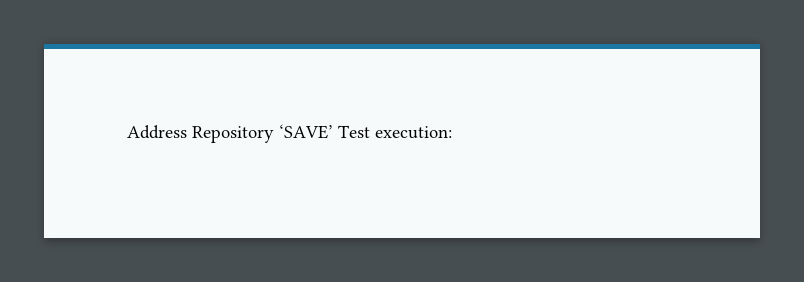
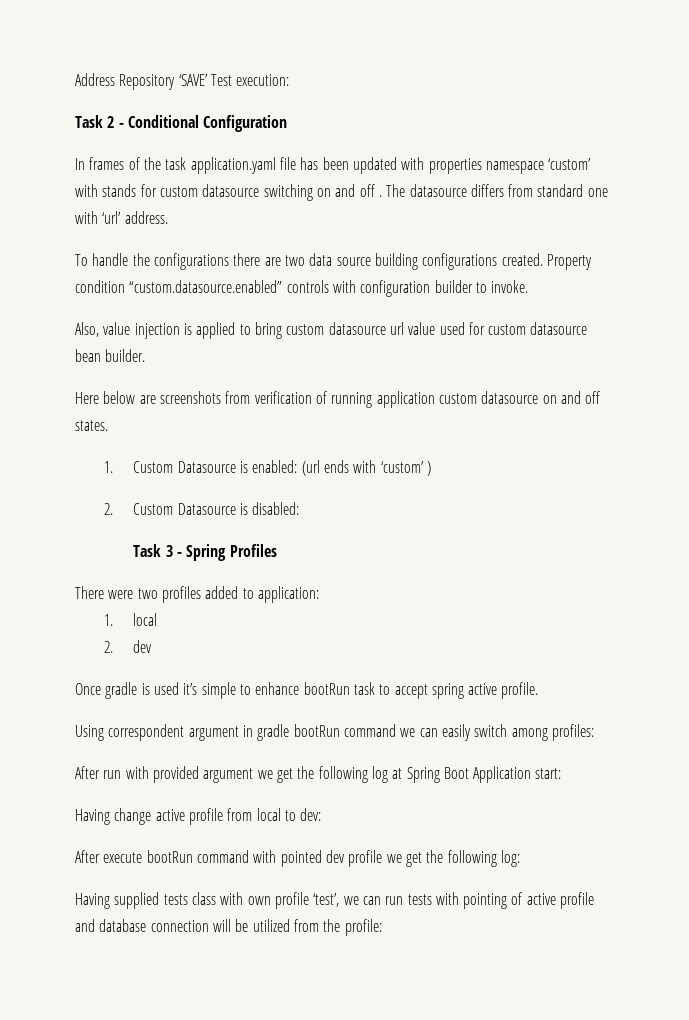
+ Task 2 - Conditional Configuration
+ In frames of the task application.yaml file has been updated with properties namespace ‘custom’ with stands for custom datasource switching on and off . The datasource differs from standard one with ‘url’ address.
+ To handle the configurations there are two data source building configurations created. Property condition “custom.datasource.enabled” controls with configuration builder to invoke.
+ Also, value injection is applied to bring custom datasource url value used for custom datasource bean builder.
+ Here below are screenshots from verification of running application custom datasource on and off states.
+ 1. Custom Datasource is enabled: (url ends with ‘custom’ )
+ 2. Custom Datasource is disabled:
+ Task 3 - Spring Profiles
+ There were two profiles added to application:
+ 1. local
+ 2. dev
+ Once gradle is used it’s simple to enhance bootRun task to accept spring active profile.
+ Using correspondent argument in gradle bootRun command we can easily switch among profiles:
+ After run with provided argument we get the following log at Spring Boot Application start:
+ Having change active profile from local to dev:
+ After execute bootRun command with pointed dev profile we get the following log:
+ Having supplied tests class with own profile ‘test’, we can run tests with pointing of active profile and database connection will be utilized from the profile:

